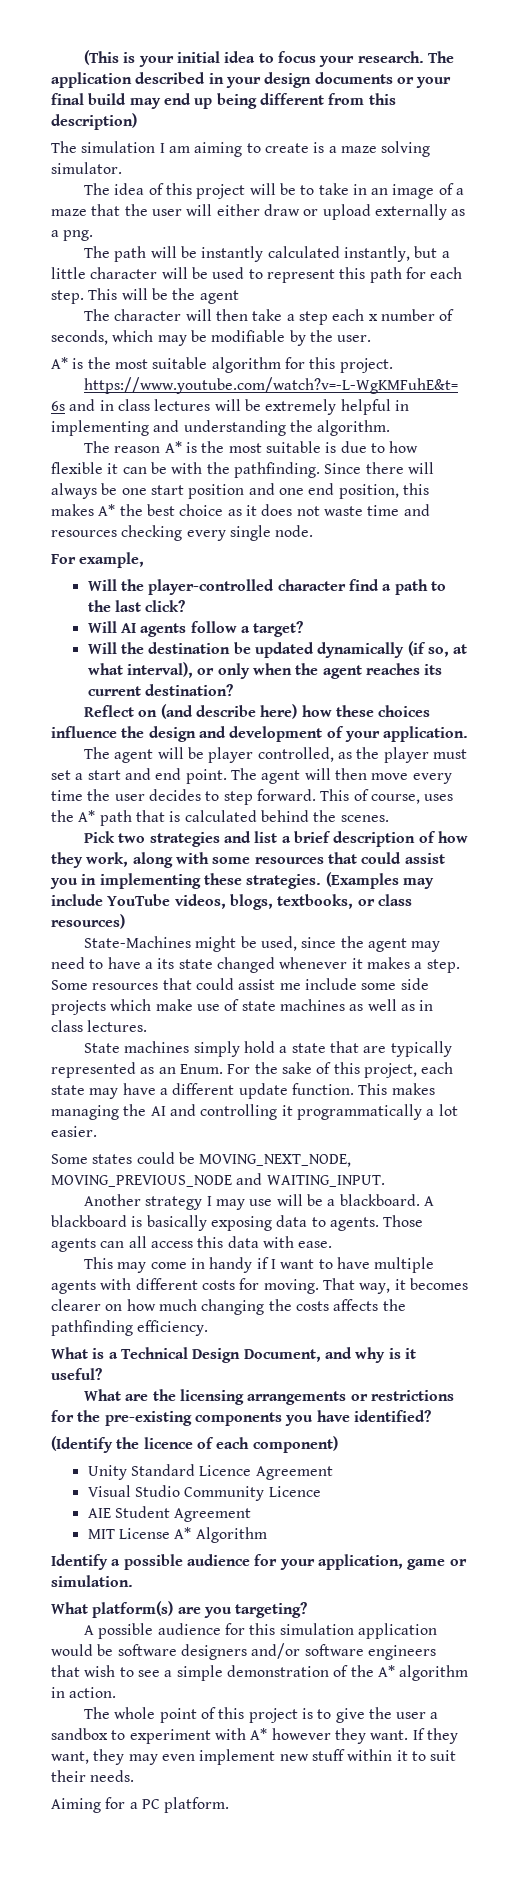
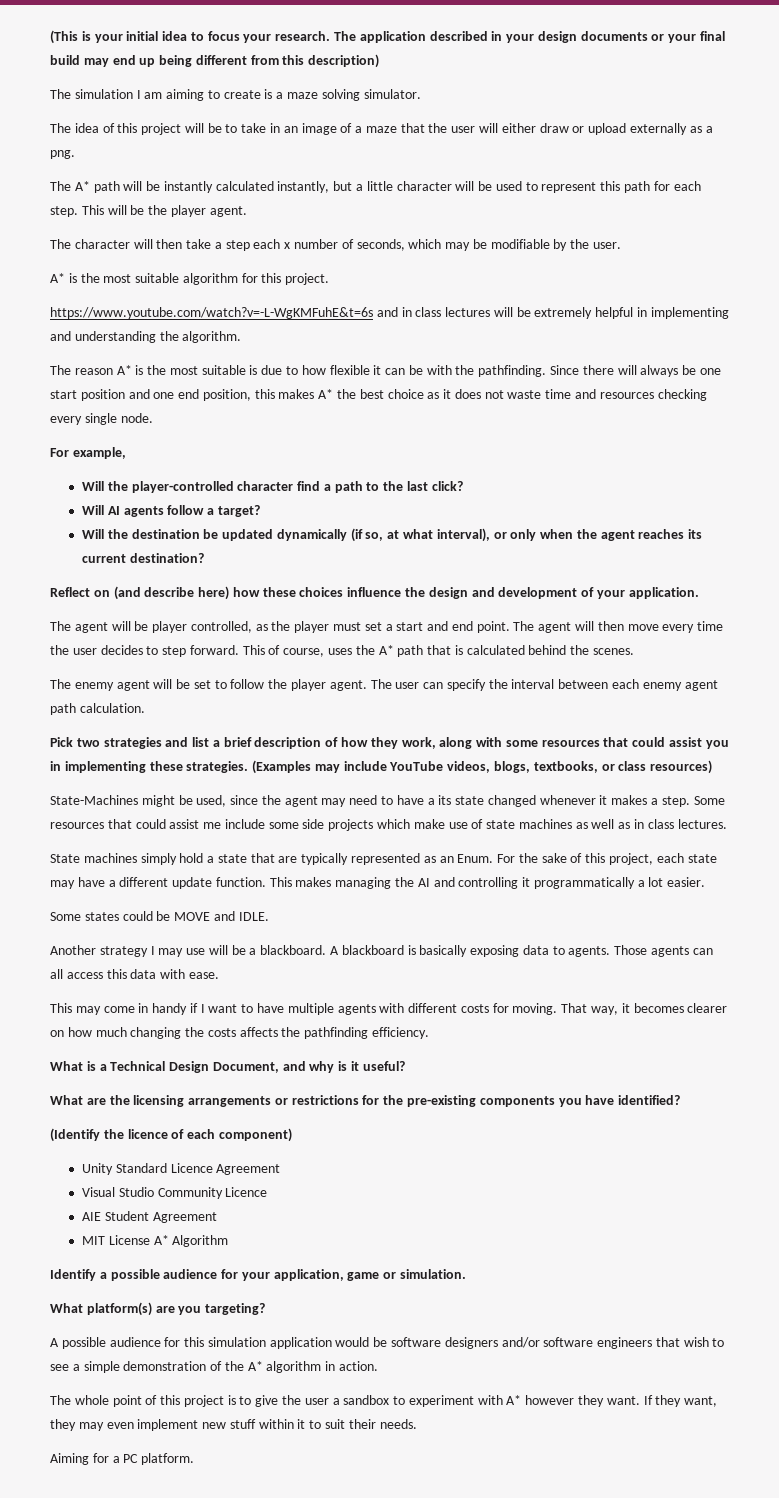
- The path will be instantly calculated instantly, but a little character will be used to represent this path for each step.
+ The A* path will be instantly calculated instantly, but a little character will be used to represent this path for each step.
- This will be the agent
+ This will be the player agent.
+ The enemy agent will be set to follow the player agent. The user can specify the interval between each enemy agent path calculation.
- Some states could be MOVING_NEXT_NODE, MOVING_PREVIOUS_NODE and WAITING_INPUT.
+ Some states could be MOVE and IDLE.

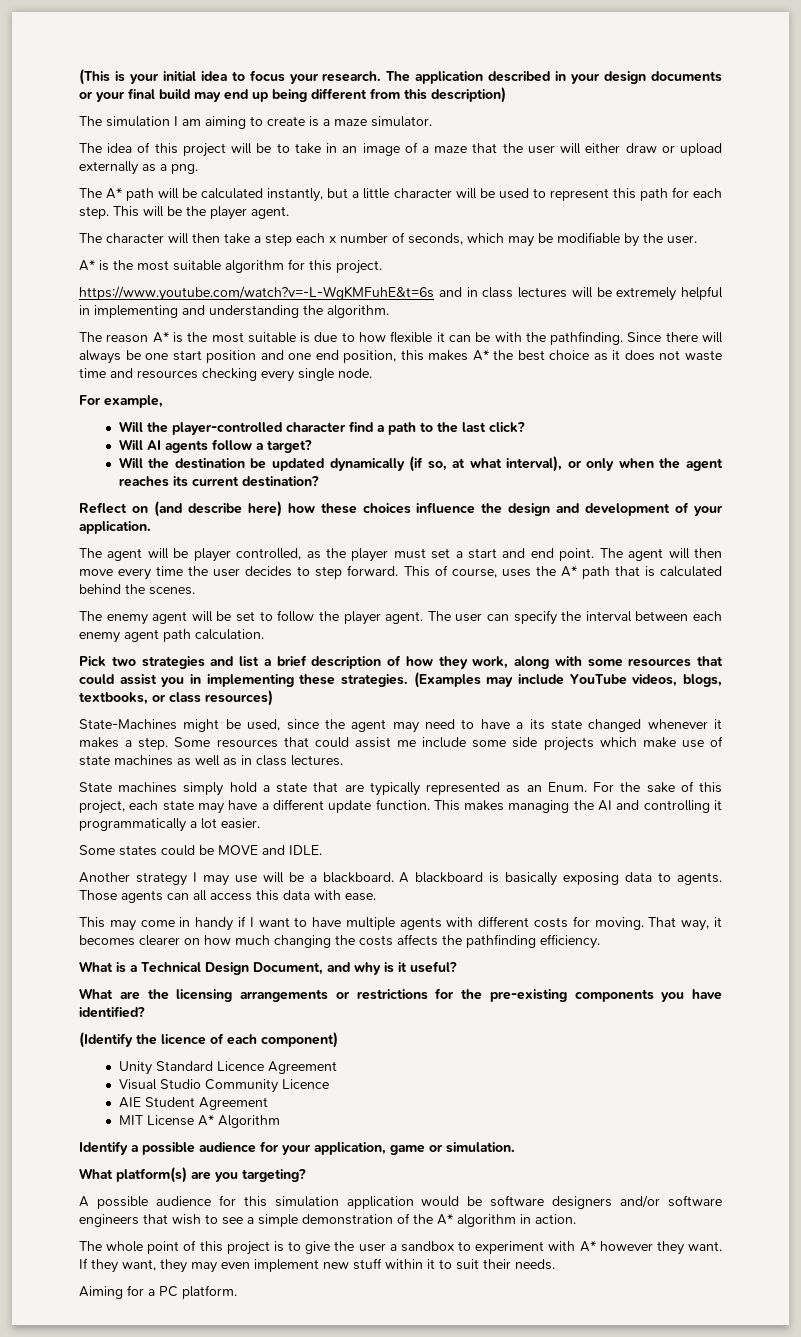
- The simulation I am aiming to create is a maze solving simulator.
+ The simulation I am aiming to create is a maze simulator.
- The A* path will be instantly calculated instantly, but a little character will be used to represent this path for each step.
+ The A* path will be calculated instantly, but a little character will be used to represent this path for each step.

